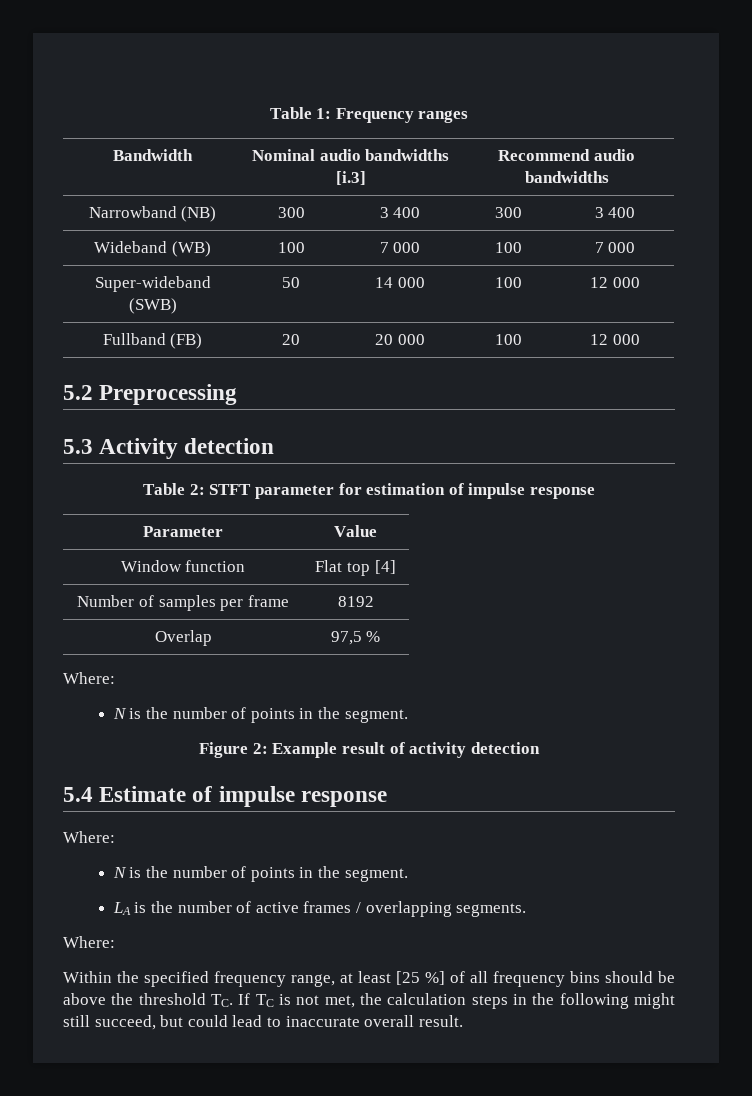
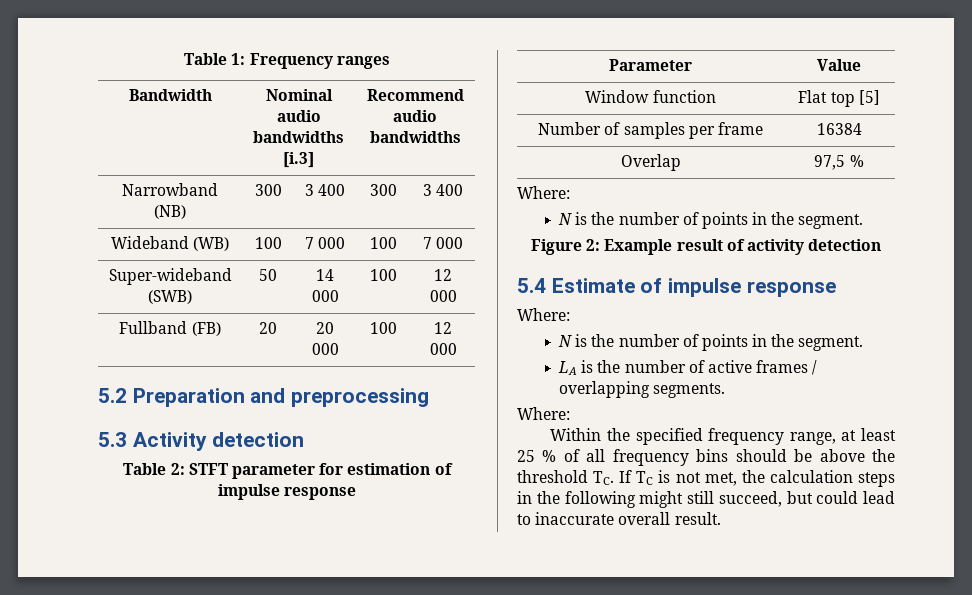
- 5.2 Preprocessing
+ 5.2 Preparation and preprocessing
- Window function | Flat top [4]
+ Window function | Flat top [5]
- Number of samples per frame | 8192
+ Number of samples per frame | 16384
- Within the specified frequency range, at least [25 %] of all frequency bins should be above the threshold TC. If TC is not met, the calculation steps in the following might still succeed, but could lead to inaccurate overall result.
+ Within the specified frequency range, at least 25 % of all frequency bins should be above the threshold TC. If TC is not met, the calculation steps in the following might still succeed, but could lead to inaccurate overall result.

